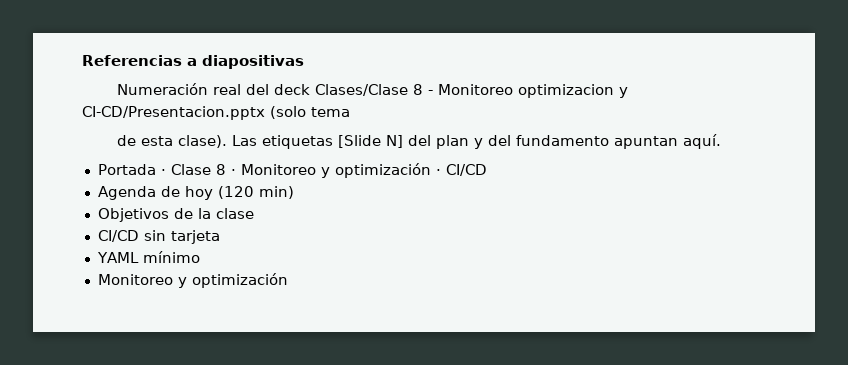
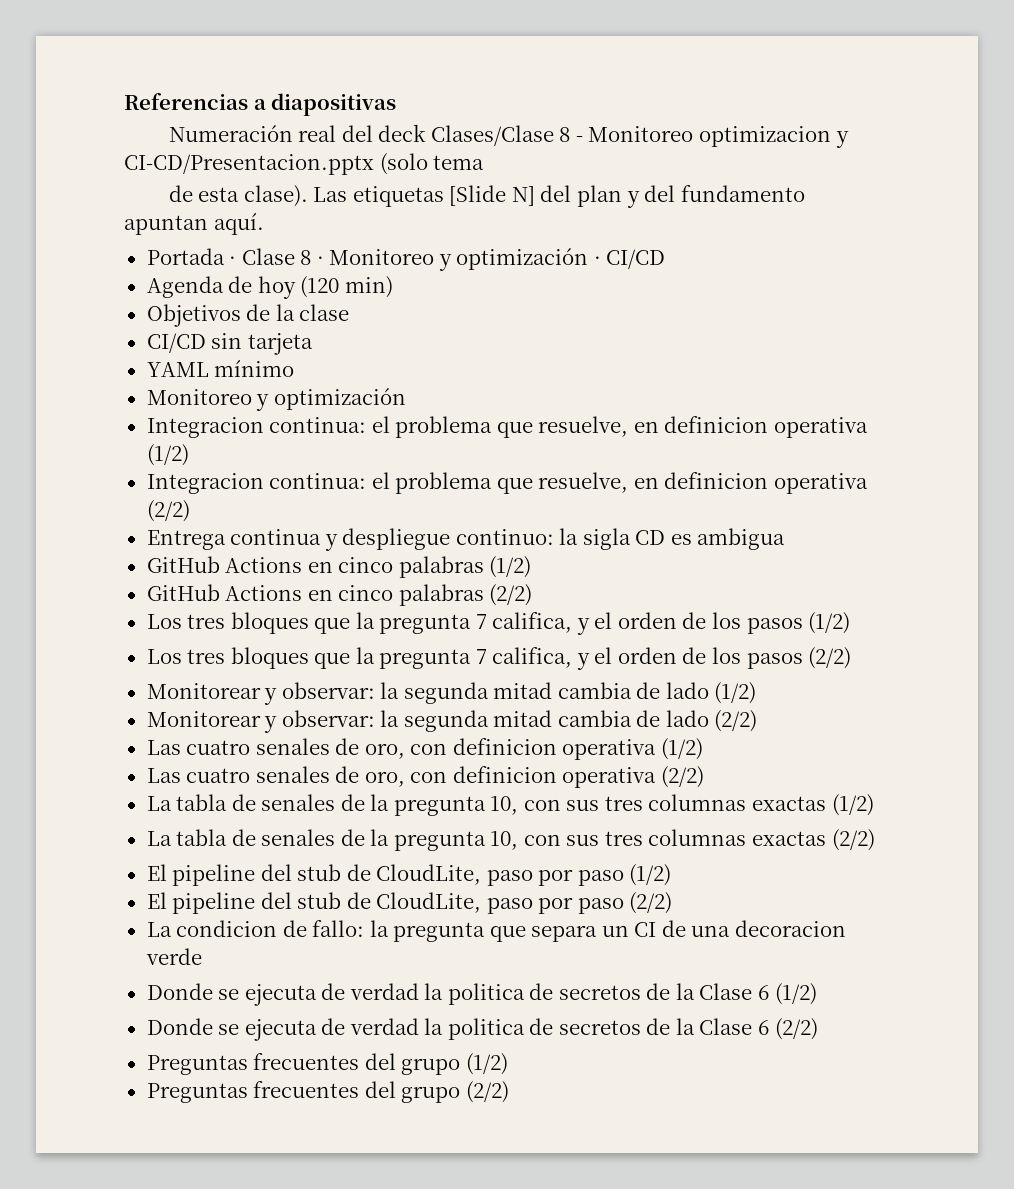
+ Integracion continua: el problema que resuelve, en definicion operativa (1/2)
+ Integracion continua: el problema que resuelve, en definicion operativa (2/2)
+ Entrega continua y despliegue continuo: la sigla CD es ambigua
+ GitHub Actions en cinco palabras (1/2)
+ GitHub Actions en cinco palabras (2/2)
+ Los tres bloques que la pregunta 7 califica, y el orden de los pasos (1/2)
+ Los tres bloques que la pregunta 7 califica, y el orden de los pasos (2/2)
+ Monitorear y observar: la segunda mitad cambia de lado (1/2)
+ Monitorear y observar: la segunda mitad cambia de lado (2/2)
+ Las cuatro senales de oro, con definicion operativa (1/2)
+ Las cuatro senales de oro, con definicion operativa (2/2)
+ La tabla de senales de la pregunta 10, con sus tres columnas exactas (1/2)
+ La tabla de senales de la pregunta 10, con sus tres columnas exactas (2/2)
+ El pipeline del stub de CloudLite, paso por paso (1/2)
+ El pipeline del stub de CloudLite, paso por paso (2/2)
+ La condicion de fallo: la pregunta que separa un CI de una decoracion verde
+ Donde se ejecuta de verdad la politica de secretos de la Clase 6 (1/2)
+ Donde se ejecuta de verdad la politica de secretos de la Clase 6 (2/2)
+ Preguntas frecuentes del grupo (1/2)
+ Preguntas frecuentes del grupo (2/2)

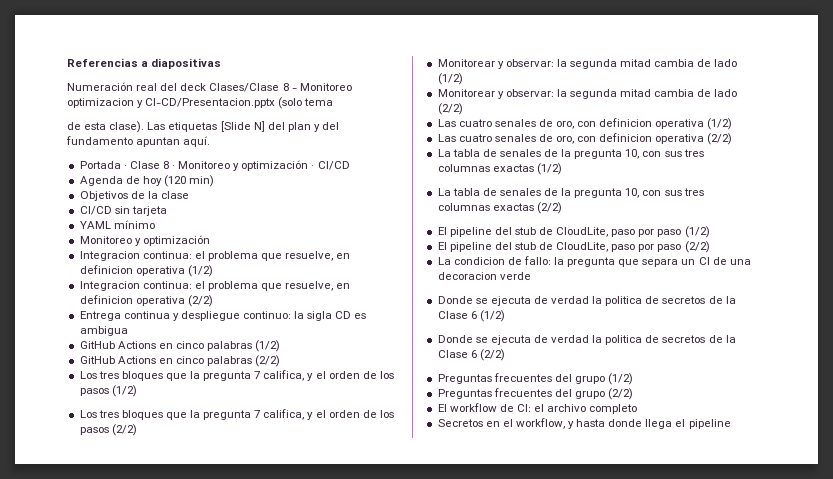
+ El workflow de CI: el archivo completo
+ Secretos en el workflow, y hasta donde llega el pipeline

